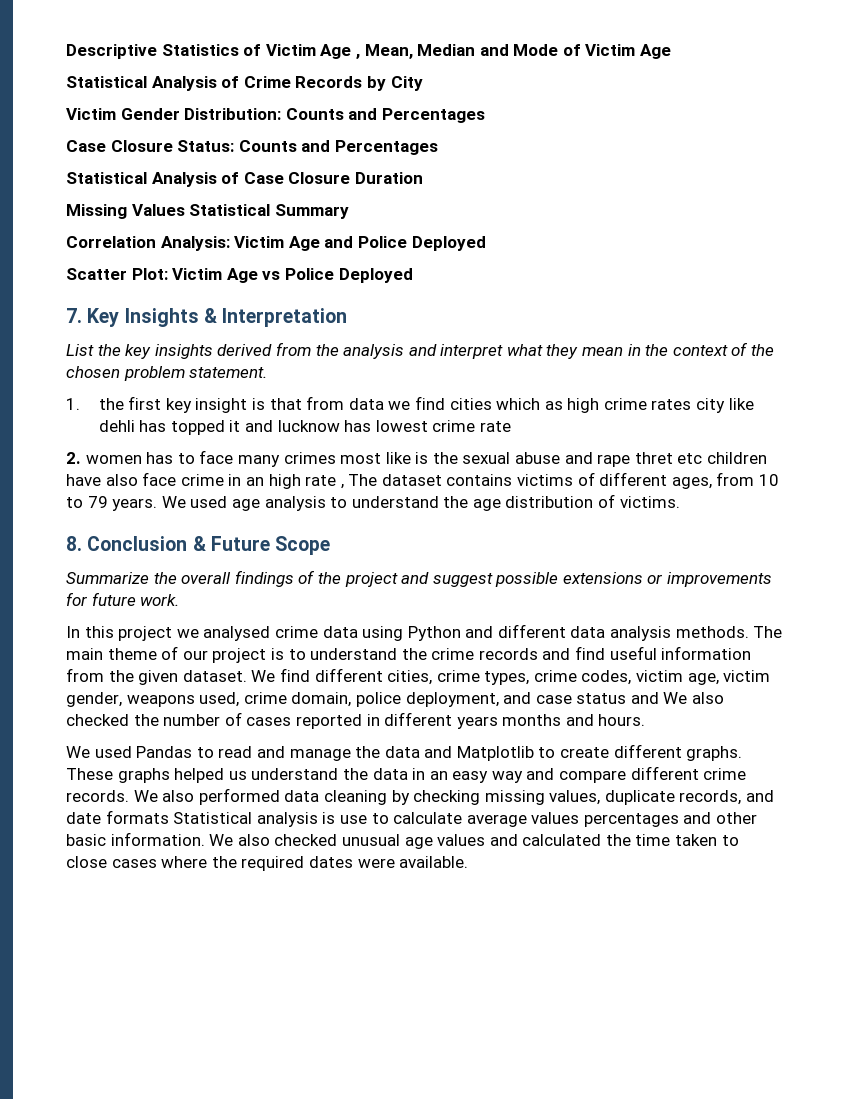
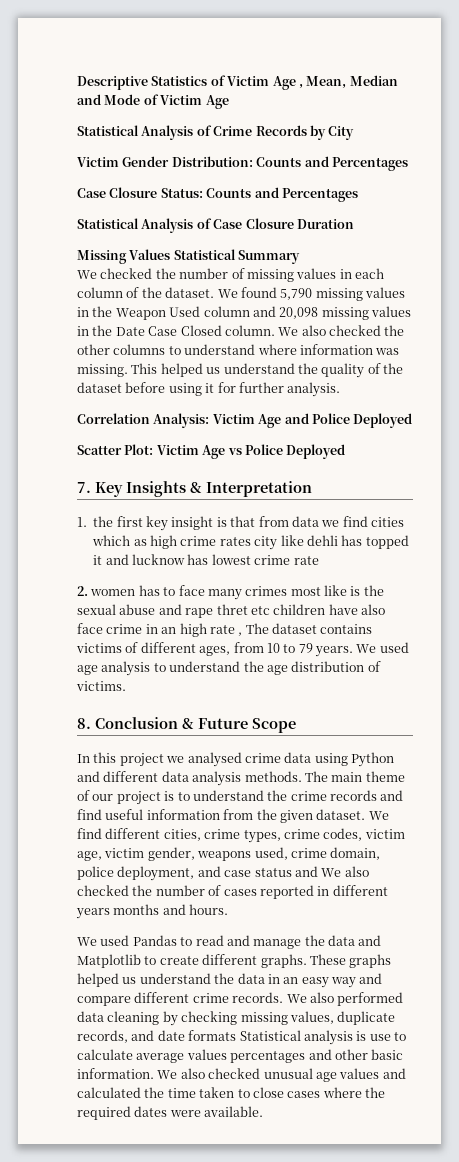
+ We checked the number of missing values in each column of the dataset. We found 5,790 missing values in the Weapon Used column and 20,098 missing values in the Date Case Closed column. We also checked the other columns to understand where information was missing. This helped us understand the quality of the dataset before using it for further analysis.
- List the key insights derived from the analysis and interpret what they mean in the context of the chosen problem statement.
- Summarize the overall findings of the project and suggest possible extensions or improvements for future work.

